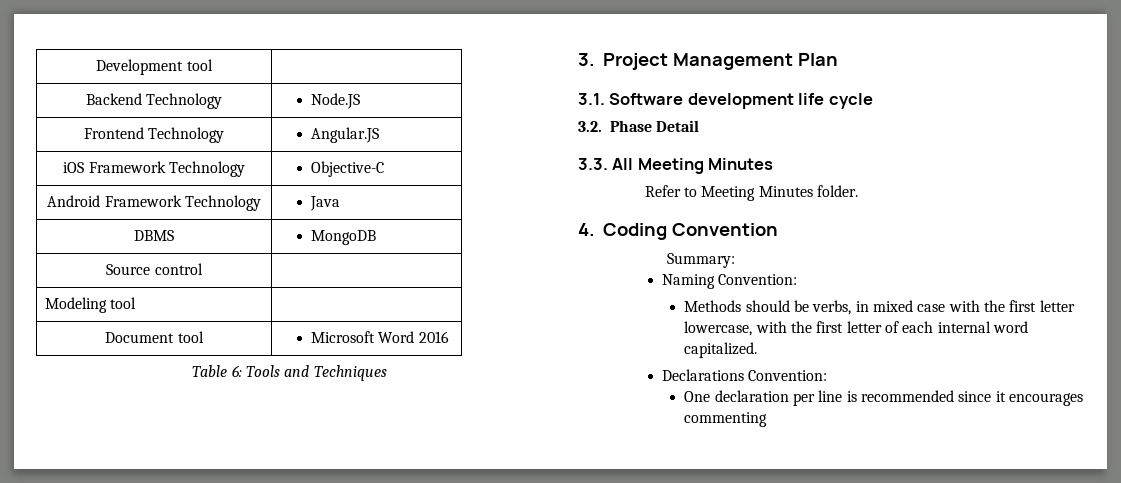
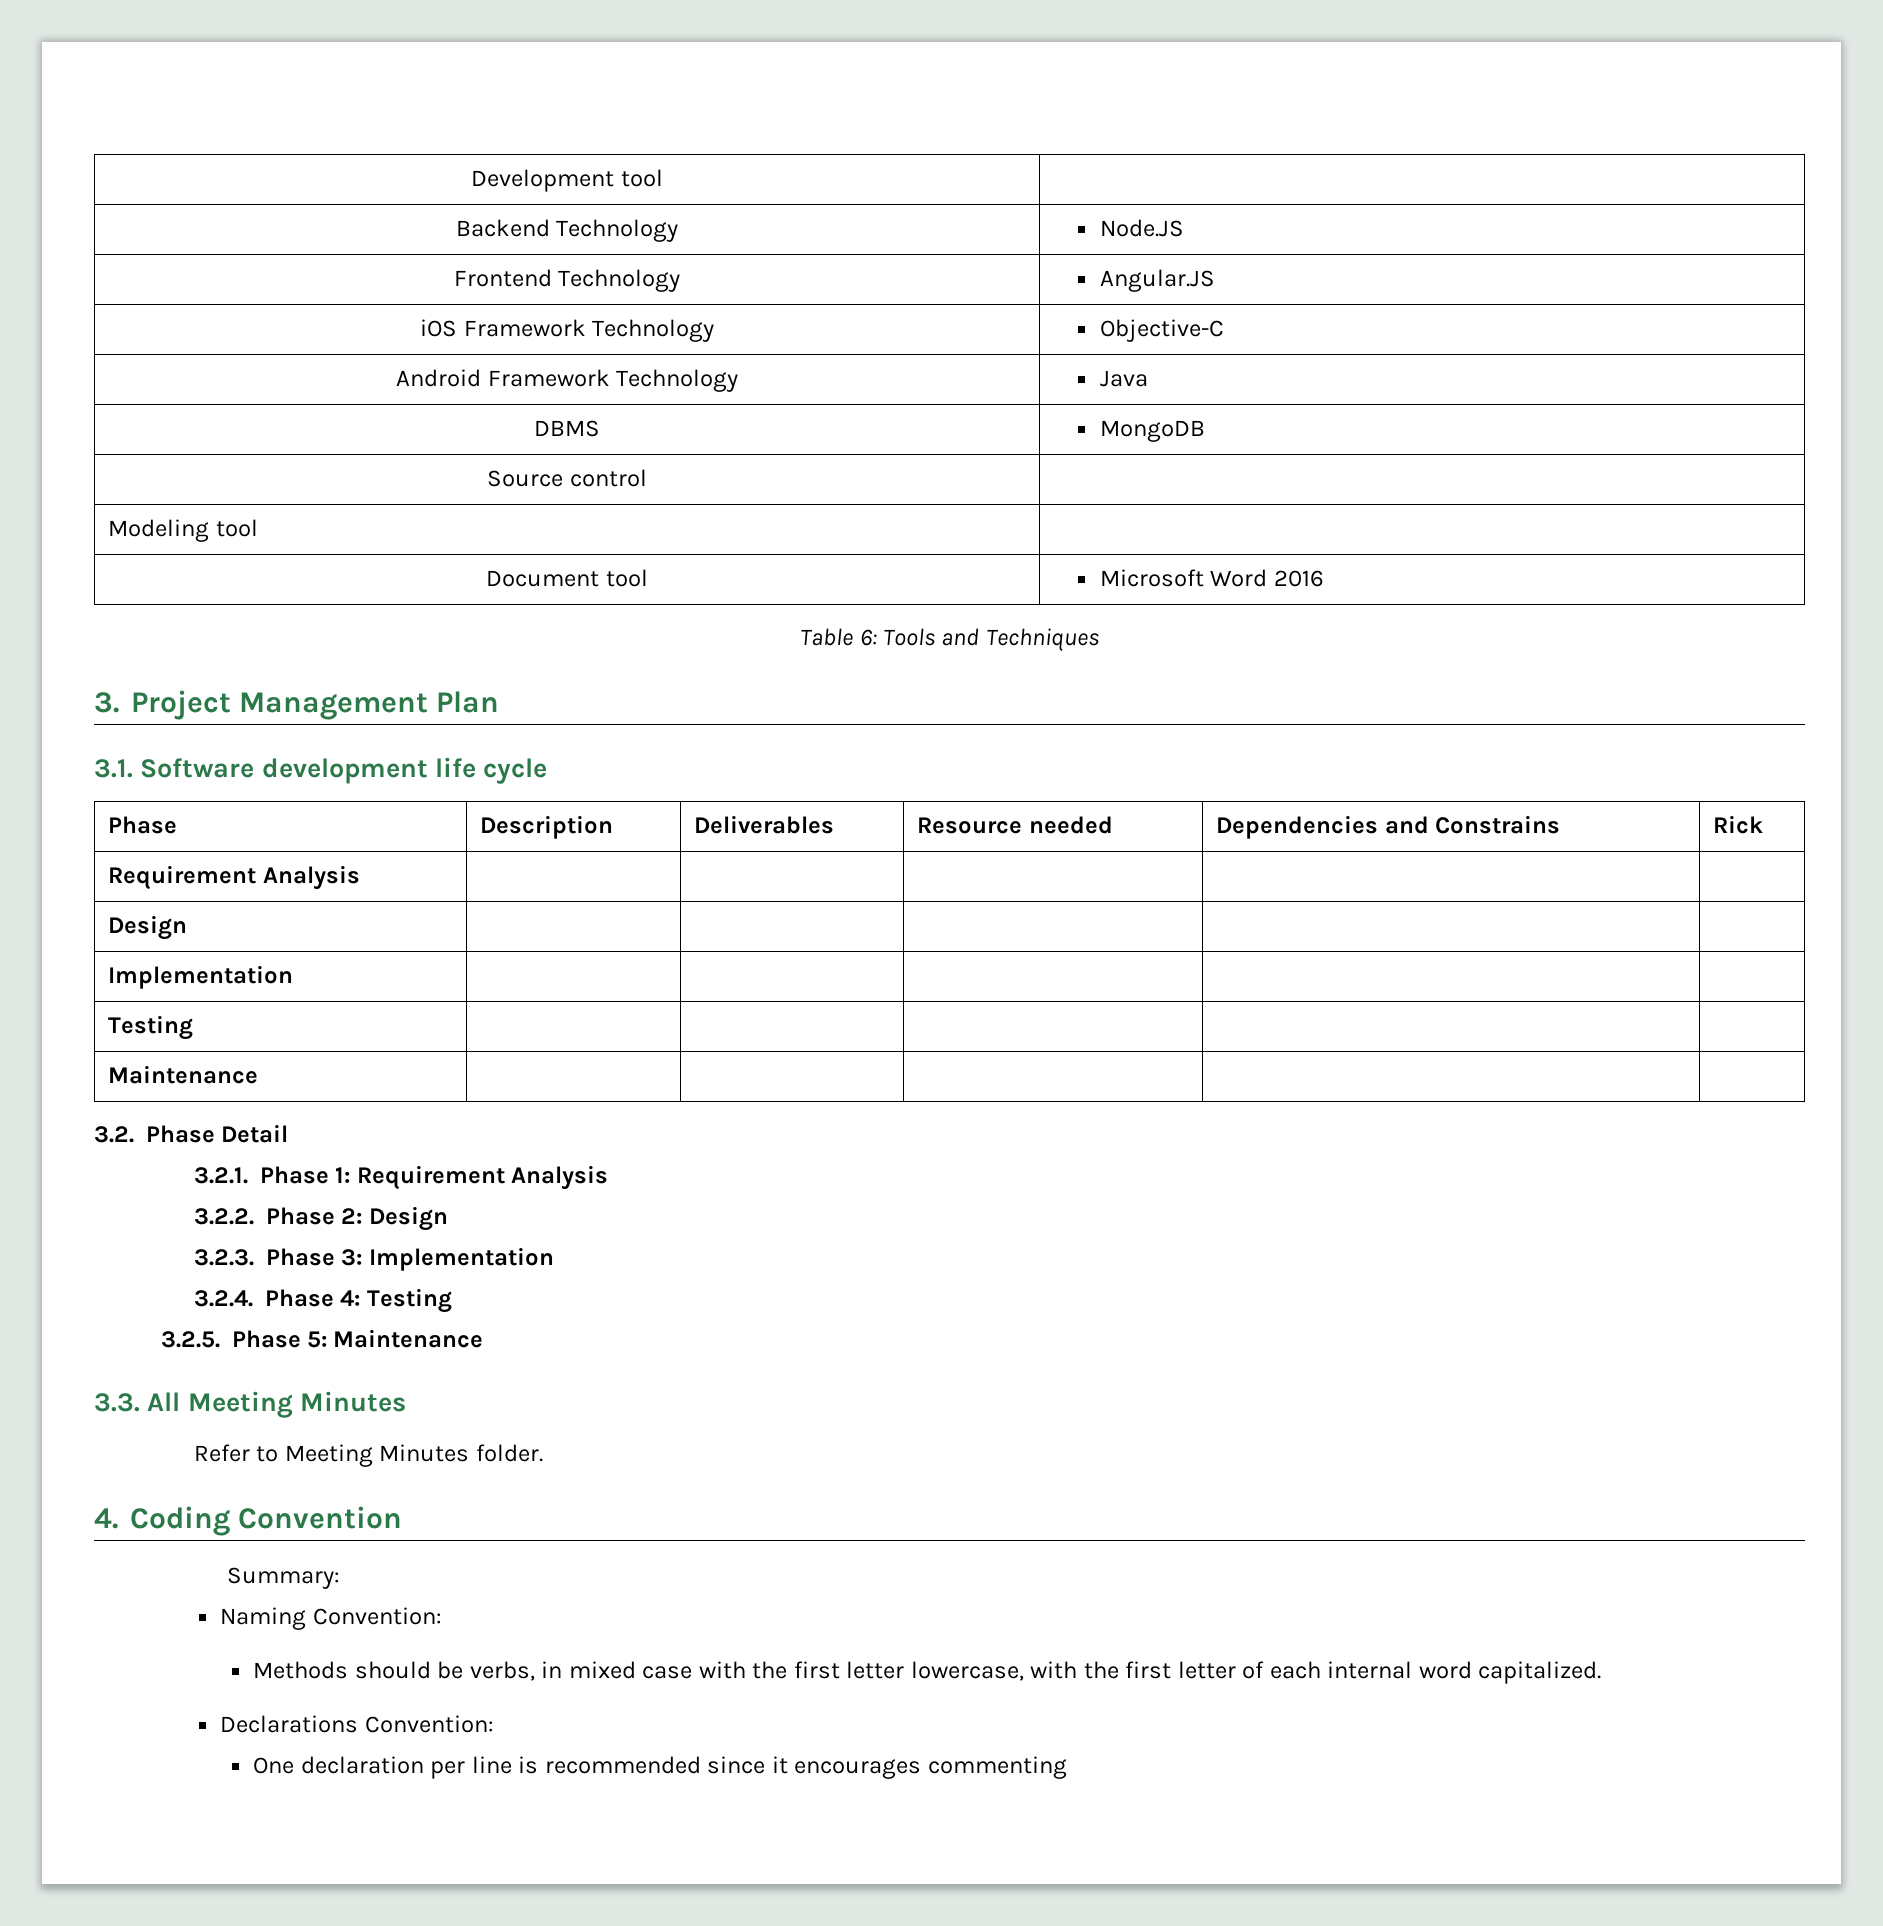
+ Phase | Description | Deliverables | Resource needed | Dependencies and Constrains | Rick
+ Requirement Analysis | | | | |
+ Design | | | | |
+ Implementation | | | | |
+ Testing | | | | |
+ Maintenance | | | | |
  3.2. Phase Detail
+ 3.2.1. Phase 1: Requirement Analysis
+ 3.2.2. Phase 2: Design
+ 3.2.3. Phase 3: Implementation
+ 3.2.4. Phase 4: Testing
+ 3.2.5. Phase 5: Maintenance

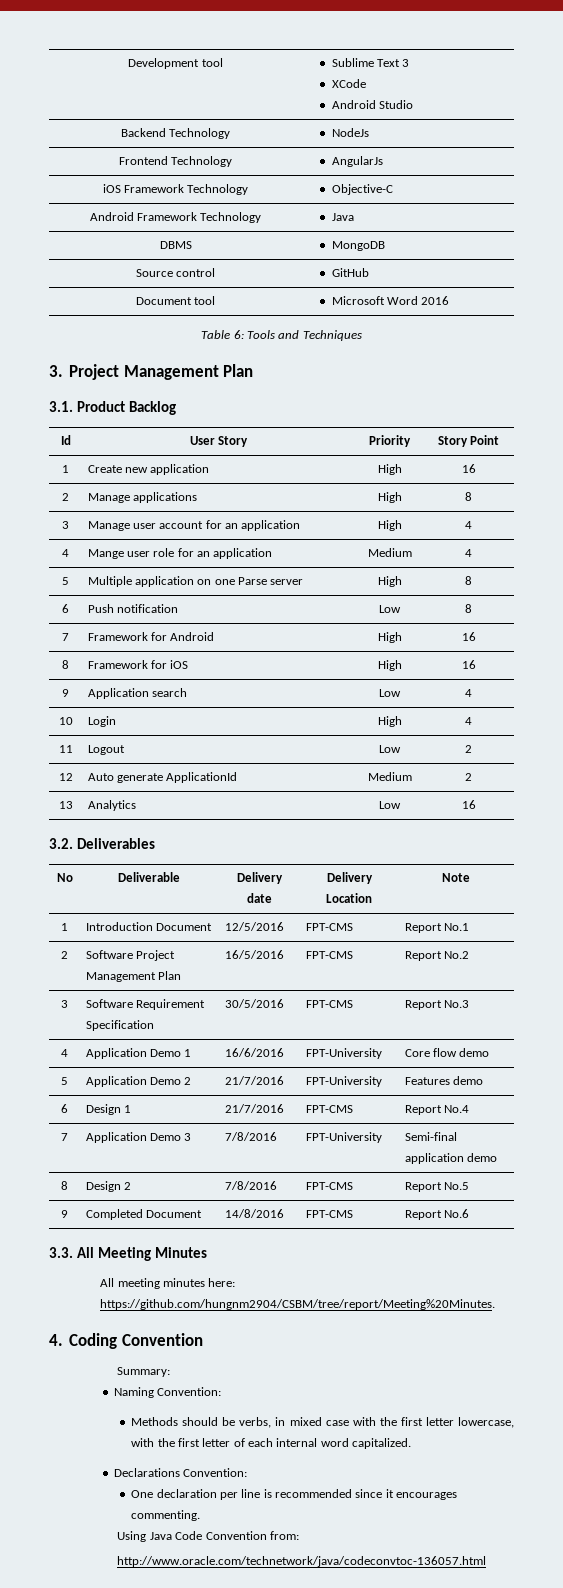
- Development tool |
+ Development tool | Sublime Text 3
+ XCode
+ Android Studio
- Backend Technology | Node.JS
+ Backend Technology | NodeJs
- Frontend Technology | Angular.JS
+ Frontend Technology | AngularJs
- Source control |
- Modeling tool |
+ Source control | GitHub
- 3.1. Software development life cycle
- Phase | Description | Deliverables | Resource needed | Dependencies and Constrains | Rick
- Requirement Analysis | | | | |
- Design | | | | |
- Implementation | | | | |
- Testing | | | | |
- Maintenance | | | | |
- 3.2. Phase Detail
- 3.2.1. Phase 1: Requirement Analysis
- 3.2.2. Phase 2: Design
- 3.2.3. Phase 3: Implementation
- 3.2.4. Phase 4: Testing
- 3.2.5. Phase 5: Maintenance
+ 3.1. Product Backlog
+ Id | User Story | Priority | Story Point
+ 1 | Create new application | High | 16
+ 2 | Manage applications | High | 8
+ 3 | Manage user account for an application | High | 4
+ 4 | Mange user role for an application | Medium | 4
+ 5 | Multiple application on one Parse server | High | 8
+ 6 | Push notification | Low | 8
+ 7 | Framework for Android | High | 16
+ 8 | Framework for iOS | High | 16
+ 9 | Application search | Low | 4
+ 10 | Login | High | 4
+ 11 | Logout | Low | 2
+ 12 | Auto generate ApplicationId | Medium | 2
+ 13 | Analytics | Low | 16
+ 3.2. Deliverables
+ No | Deliverable | Delivery date | Delivery Location | Note
+ 1 | Introduction Document | 12/5/2016 | FPT-CMS | Report No.1
+ 2 | Software Project Management Plan | 16/5/2016 | FPT-CMS | Report No.2
+ 3 | Software Requirement Specification | 30/5/2016 | FPT-CMS | Report No.3
+ 4 | Application Demo 1 | 16/6/2016 | FPT-University | Core flow demo
+ 5 | Application Demo 2 | 21/7/2016 | FPT-University | Features demo
+ 6 | Design 1 | 21/7/2016 | FPT-CMS | Report No.4
+ 7 | Application Demo 3 | 7/8/2016 | FPT-University | Semi-final application demo
+ 8 | Design 2 | 7/8/2016 | FPT-CMS | Report No.5
+ 9 | Completed Document | 14/8/2016 | FPT-CMS | Report No.6
- Refer to Meeting Minutes folder.
+ All meeting minutes here: https://github.com/hungnm2904/CSBM/tree/report/Meeting%20Minutes.
- One declaration per line is recommended since it encourages commenting
+ One declaration per line is recommended since it encourages commenting.
+ Using Java Code Convention from:
+ http://www.oracle.com/technetwork/java/codeconvtoc-136057.html

